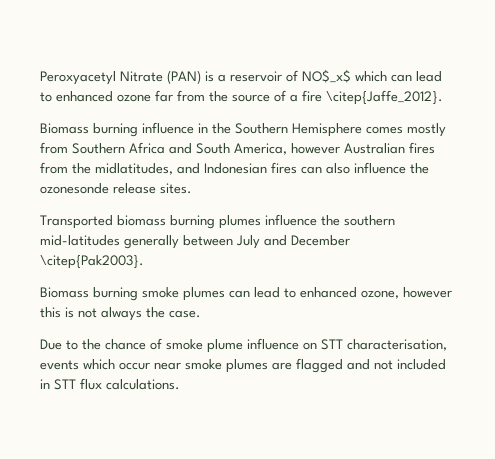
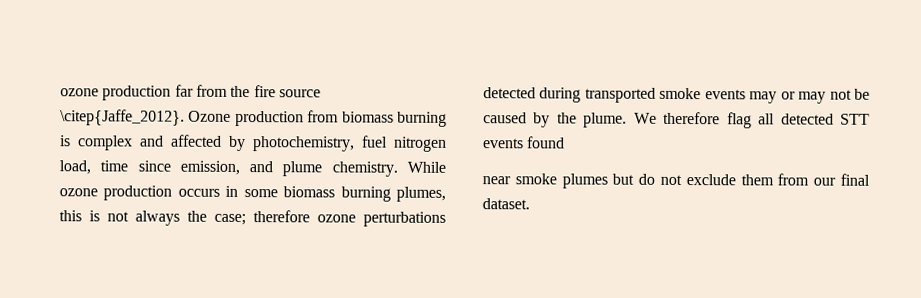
- Peroxyacetyl Nitrate (PAN) is a reservoir of NO$_x$ which can lead to enhanced ozone far from the source of a fire \citep{Jaffe_2012}.
- Biomass burning influence in the Southern Hemisphere comes mostly from Southern Africa and South America, however Australian fires from the midlatitudes, and Indonesian fires can also influence the ozonesonde release sites.
- Transported biomass burning plumes influence the southern mid-latitudes generally between July and December \citep{Pak2003}.
- Biomass burning smoke plumes can lead to enhanced ozone, however this is not always the case.
- Due to the chance of smoke plume influence on STT characterisation, events which occur near smoke plumes are flagged and not included in STT flux calculations.
+ ozone production far from the fire source \citep{Jaffe_2012}. Ozone production from biomass burning is complex and affected by photochemistry, fuel nitrogen load, time since emission, and plume chemistry. While ozone production occurs in some biomass burning plumes, this is not always the case; therefore ozone perturbations detected during transported smoke events may or may not be caused by the plume. We therefore flag all detected STT events found
+ near smoke plumes but do not exclude them from our final dataset.

